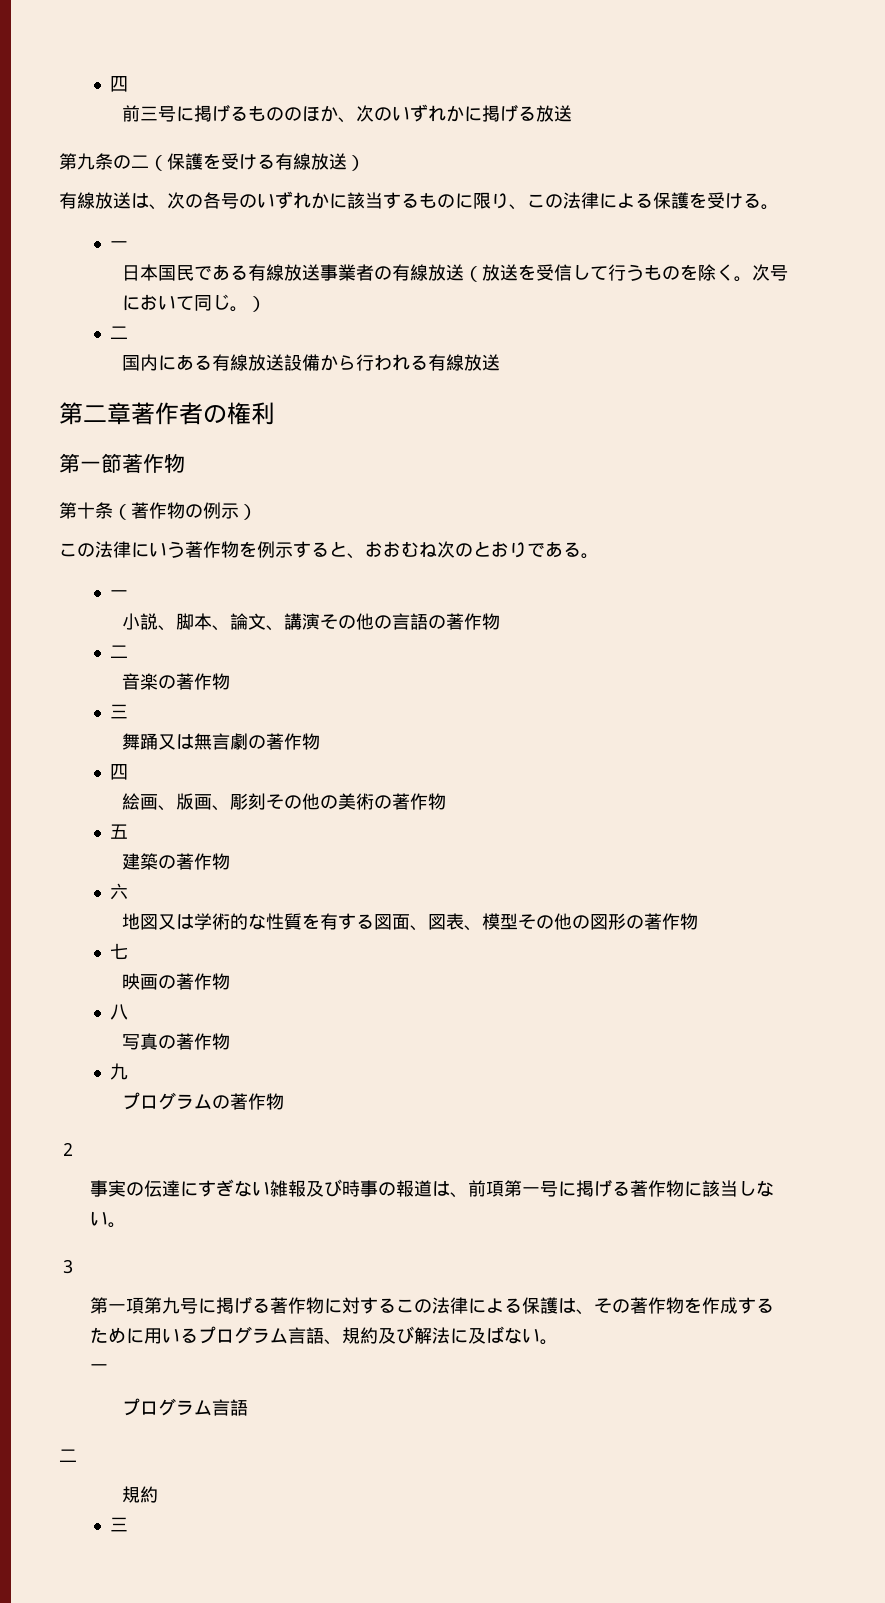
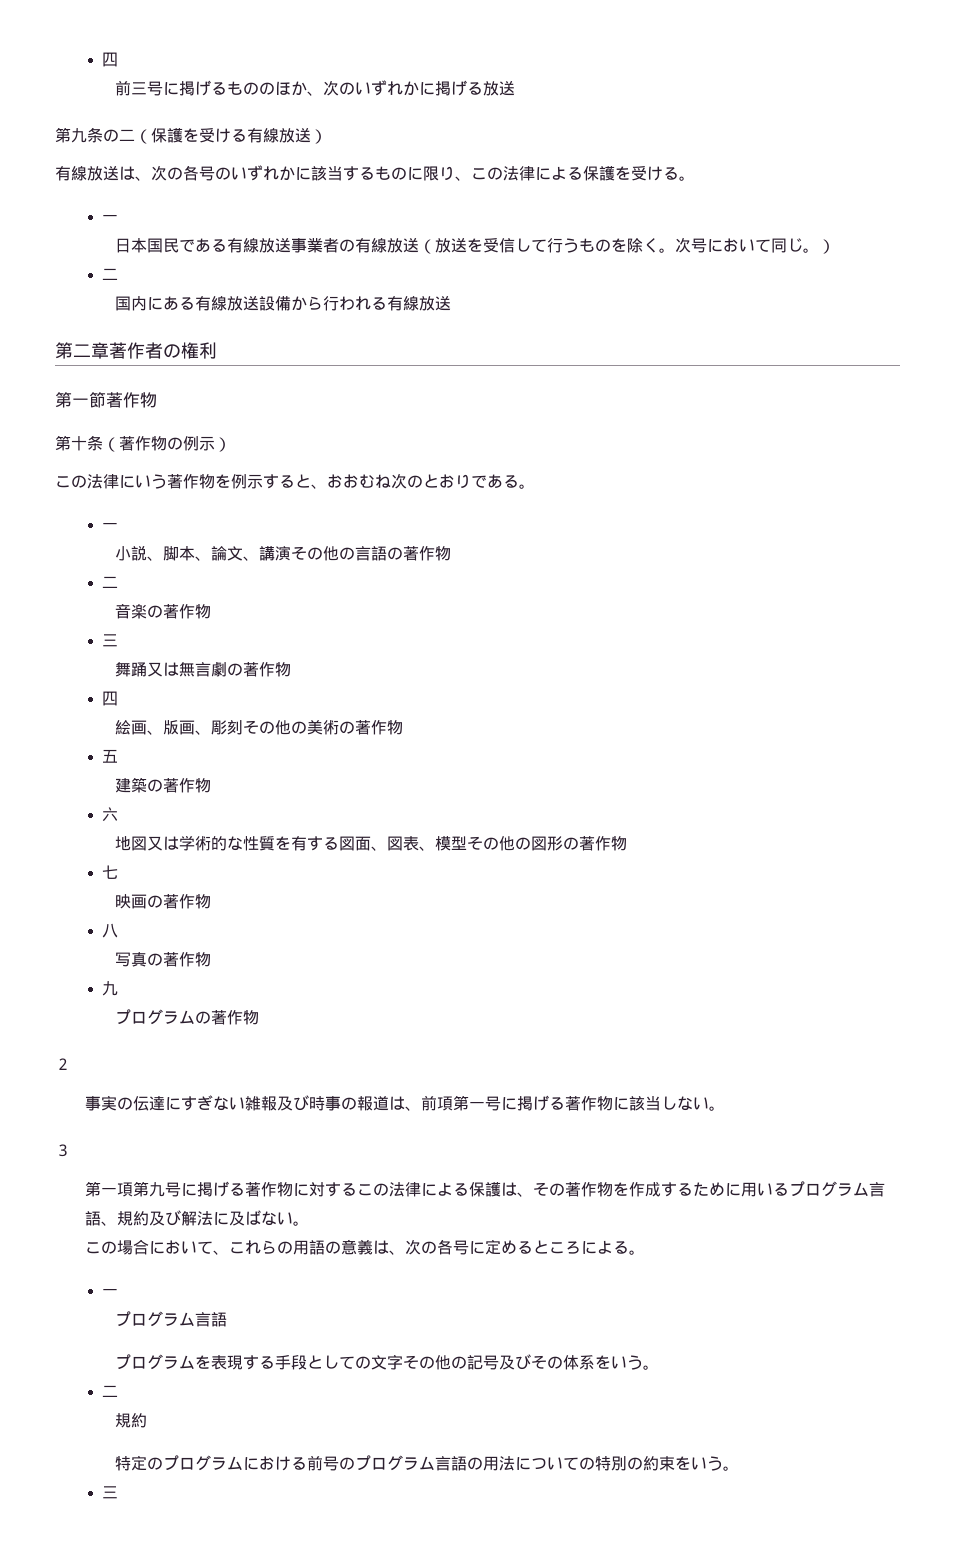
  第一項第九号に掲げる著作物に対するこの法律による保護は、その著作物を作成するために用いるプログラム言語、規約及び解法に及ばない。
+ この場合において、これらの用語の意義は、次の各号に定めるところによる。
  一
  プログラム言語
+ プログラムを表現する手段としての文字その他の記号及びその体系をいう。
  二
  規約
+ 特定のプログラムにおける前号のプログラム言語の用法についての特別の約束をいう。

